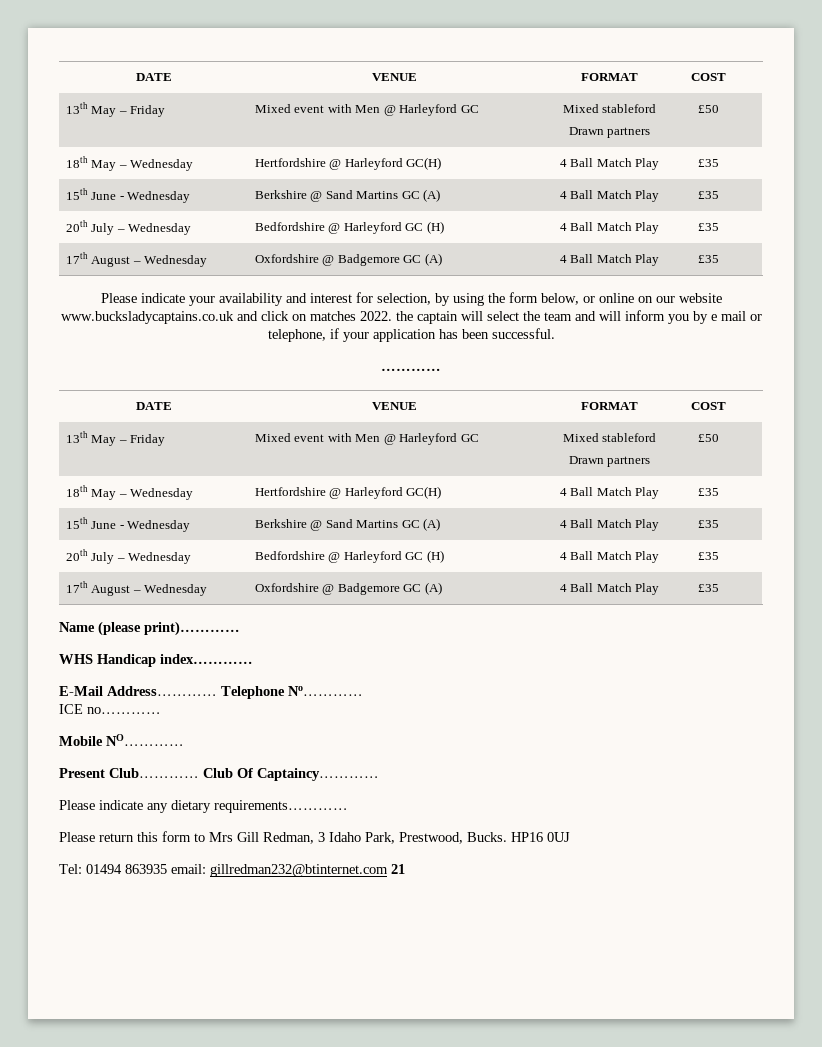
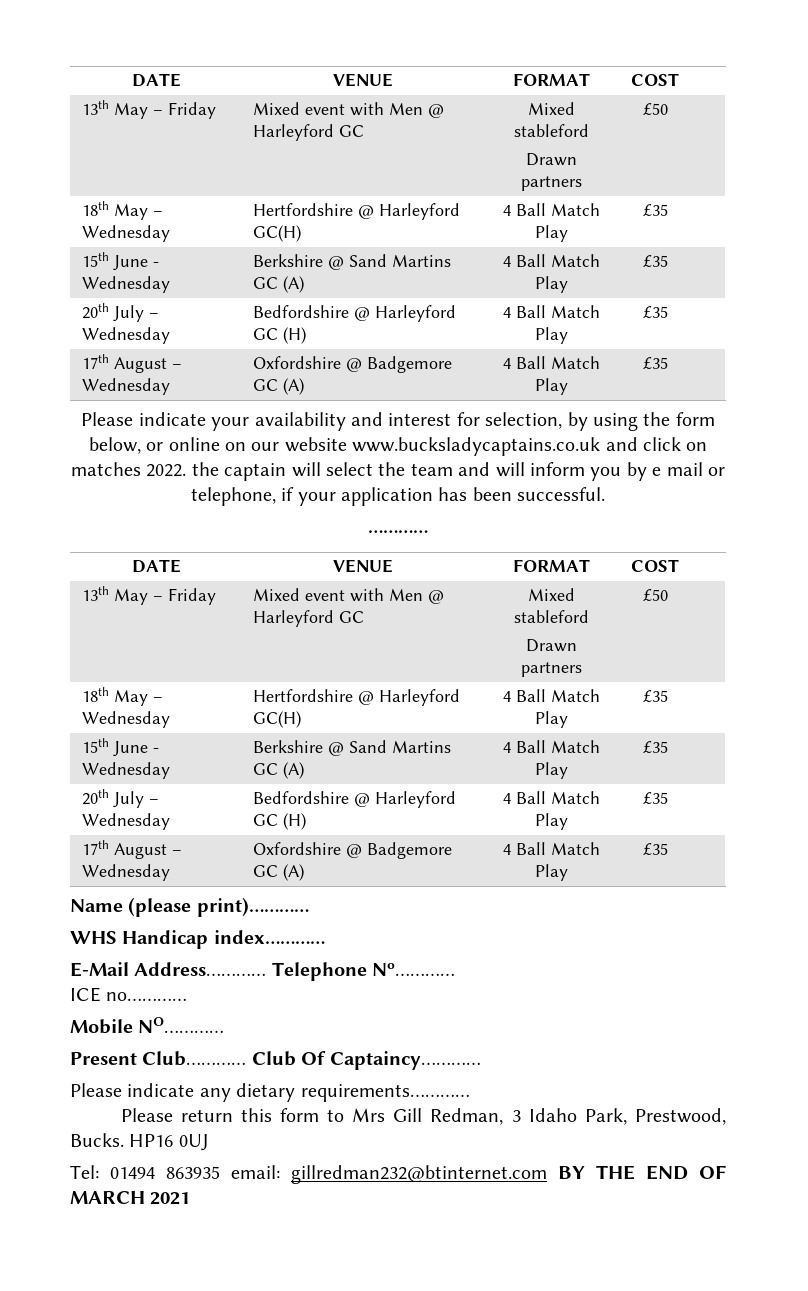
- Tel: 01494 863935 email: gillredman232@btinternet.com 21
+ Tel: 01494 863935 email: gillredman232@btinternet.com BY THE END OF MARCH 2021

